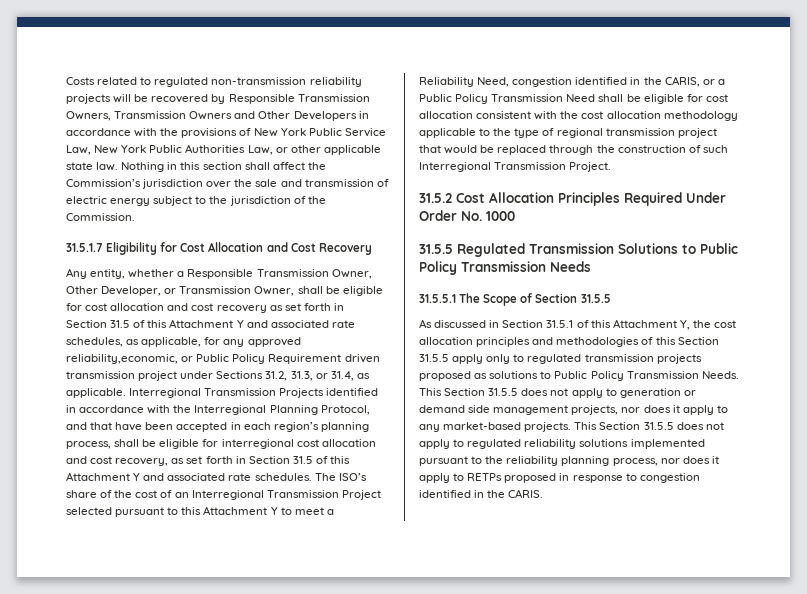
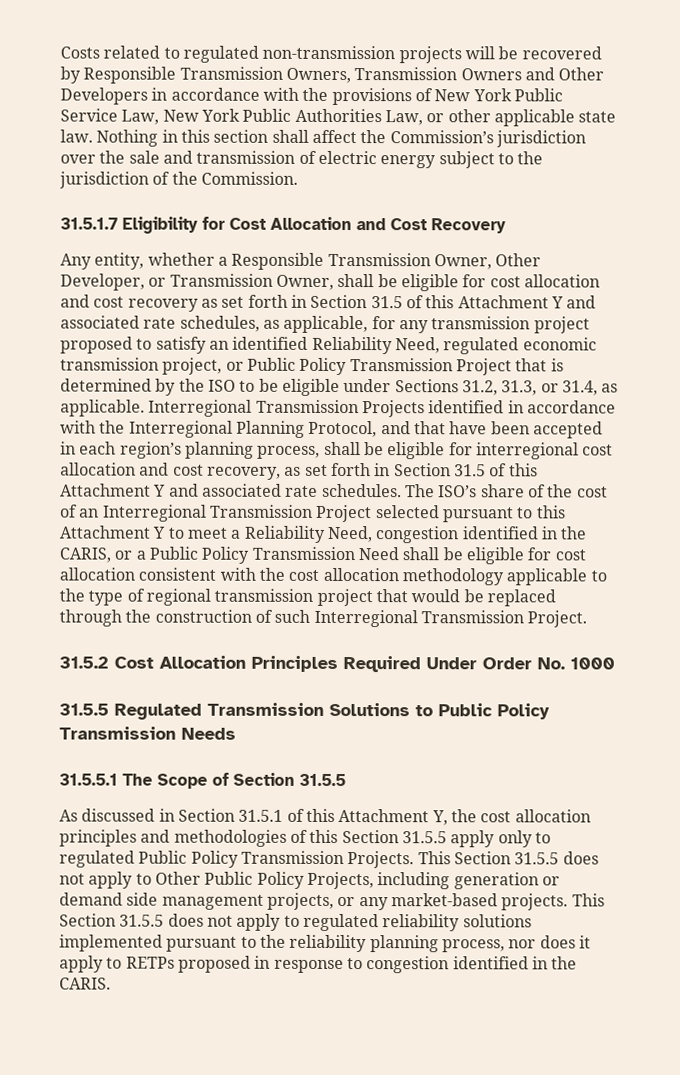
- Costs related to regulated non-transmission reliability projects will be recovered by Responsible Transmission Owners, Transmission Owners and Other Developers in accordance with the provisions of New York Public Service Law, New York Public Authorities Law, or other applicable state law.
+ Costs related to regulated non-transmission projects will be recovered by Responsible Transmission Owners, Transmission Owners and Other Developers in accordance with the provisions of New York Public Service Law, New York Public Authorities Law, or other applicable state law.
- Any entity, whether a Responsible Transmission Owner, Other Developer, or Transmission Owner, shall be eligible for cost allocation and cost recovery as set forth in Section 31.5 of this Attachment Y and associated rate schedules, as applicable, for any approved reliability,economic, or Public Policy Requirement driven transmission project under Sections 31.2, 31.3, or 31.4, as applicable.
+ Any entity, whether a Responsible Transmission Owner, Other Developer, or Transmission Owner, shall be eligible for cost allocation and cost recovery as set forth in Section 31.5 of this Attachment Y and associated rate schedules, as applicable, for any transmission project proposed to satisfy an identified Reliability Need, regulated economic transmission project, or Public Policy Transmission Project that is determined by the ISO to be eligible under Sections 31.2, 31.3, or 31.4, as applicable.
- As discussed in Section 31.5.1 of this Attachment Y, the cost allocation principles and methodologies of this Section 31.5.5 apply only to regulated transmission projects proposed as solutions to Public Policy Transmission Needs. This Section 31.5.5 does not apply to generation or demand side management projects, nor does it apply to any market-based projects.
+ As discussed in Section 31.5.1 of this Attachment Y, the cost allocation principles and methodologies of this Section 31.5.5 apply only to regulated Public Policy Transmission Projects. This Section 31.5.5 does not apply to Other Public Policy Projects, including generation or demand side management projects, or any market-based projects.

